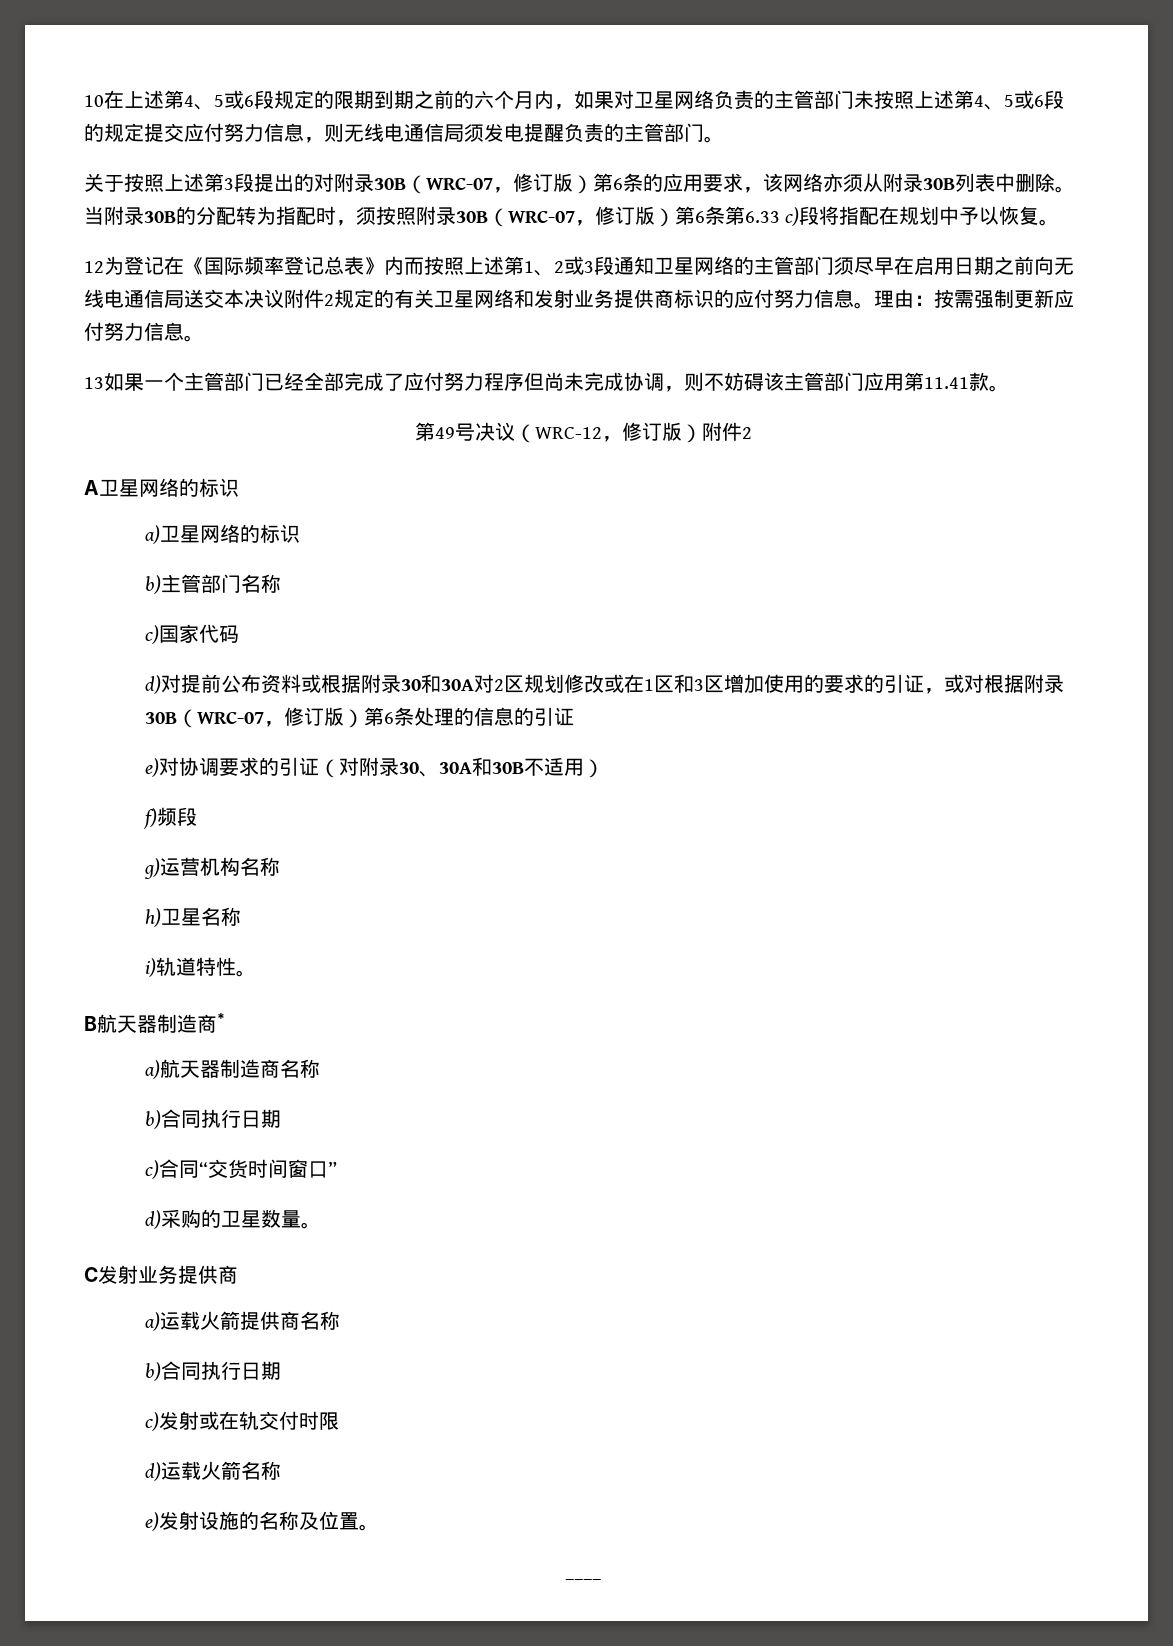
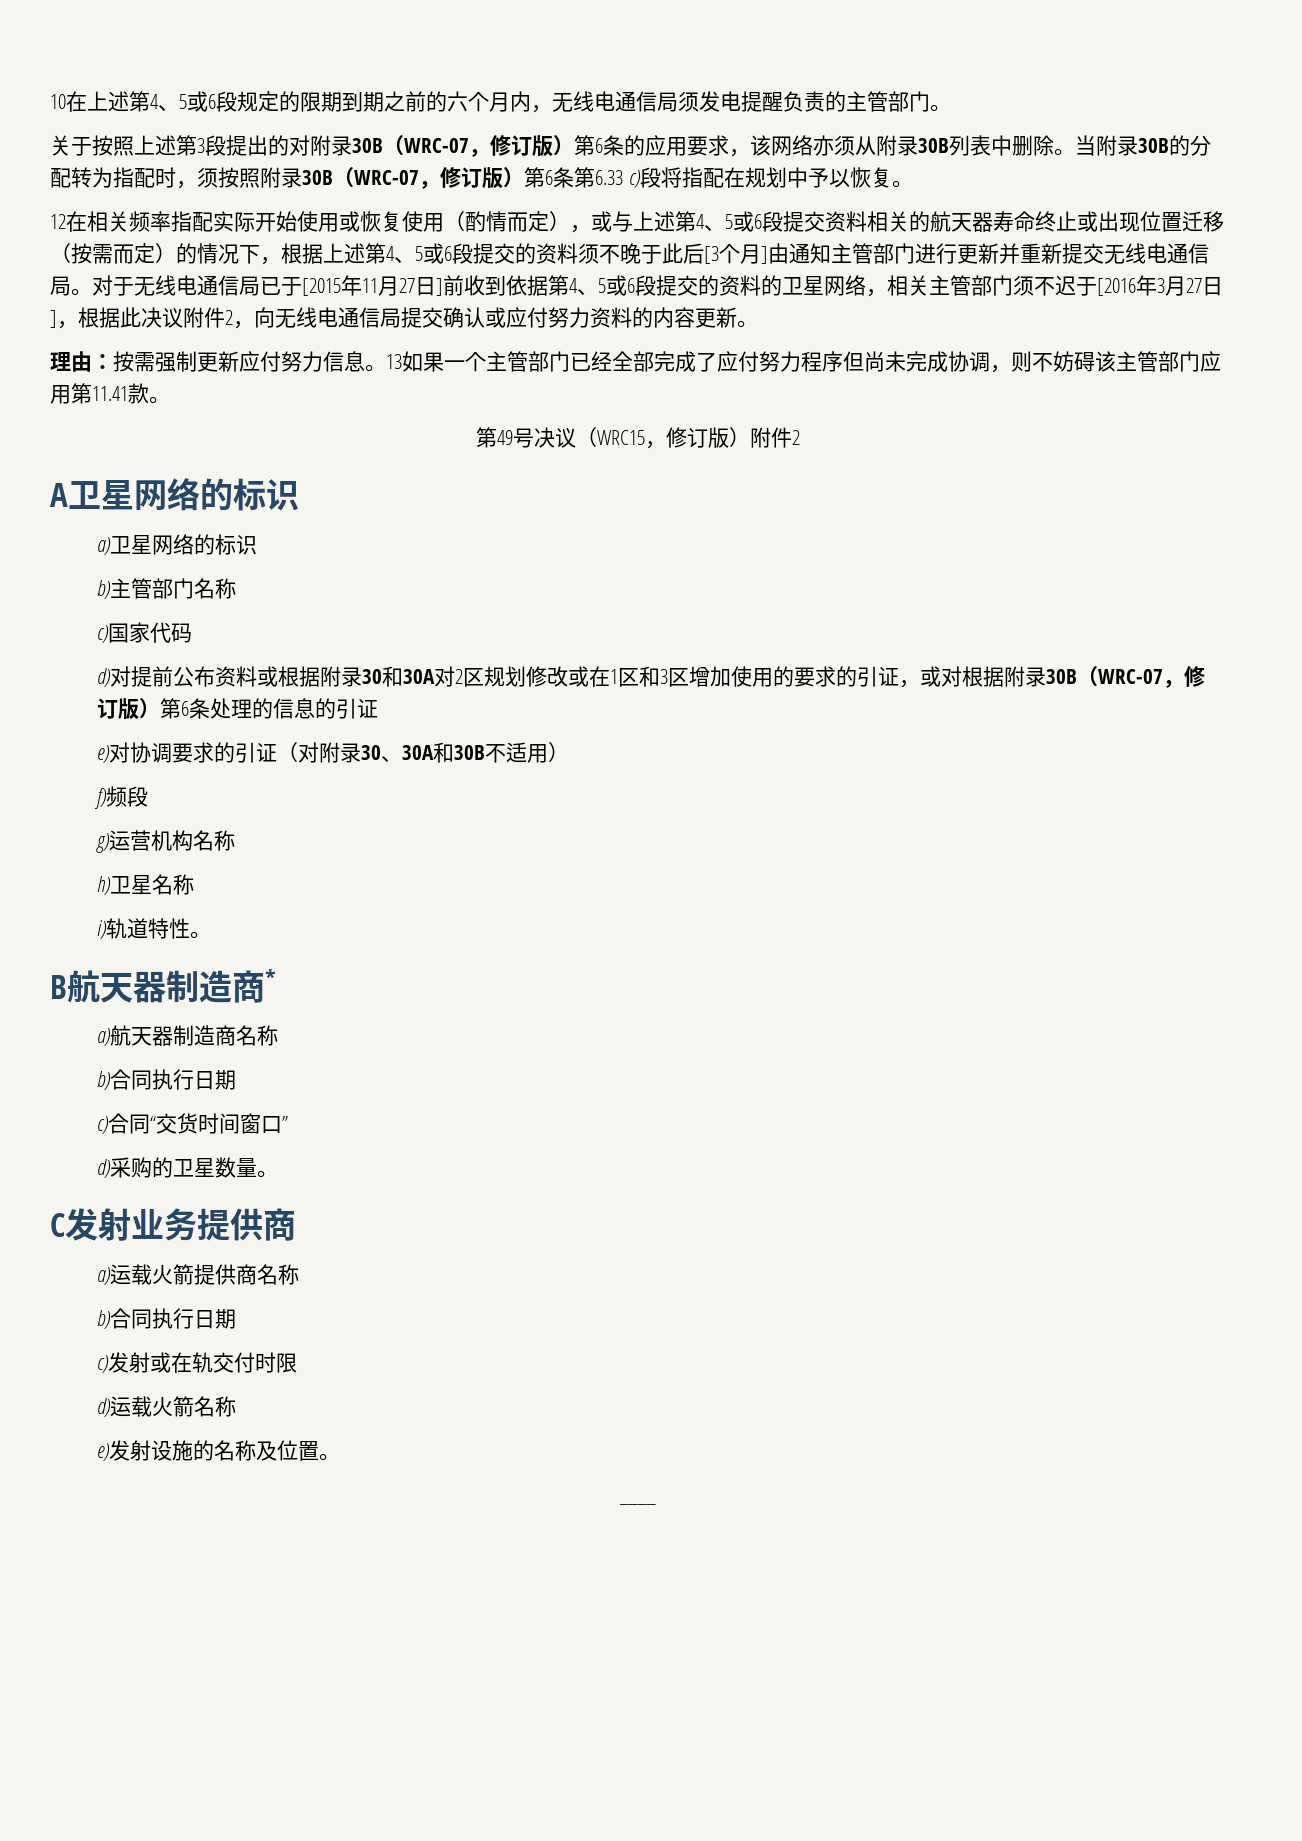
- 10在上述第4、5或6段规定的限期到期之前的六个月内，如果对卫星网络负责的主管部门未按照上述第4、5或6段的规定提交应付努力信息，则无线电通信局须发电提醒负责的主管部门。
+ 10在上述第4、5或6段规定的限期到期之前的六个月内，无线电通信局须发电提醒负责的主管部门。
- 12为登记在《国际频率登记总表》内而按照上述第1、2或3段通知卫星网络的主管部门须尽早在启用日期之前向无线电通信局送交本决议附件2规定的有关卫星网络和发射业务提供商标识的应付努力信息。理由：按需强制更新应付努力信息。
- 13如果一个主管部门已经全部完成了应付努力程序但尚未完成协调，则不妨碍该主管部门应用第11.41款。
+ 12在相关频率指配实际开始使用或恢复使用（酌情而定），或与上述第4、5或6段提交资料相关的航天器寿命终止或出现位置迁移（按需而定）的情况下，根据上述第4、5或6段提交的资料须不晚于此后[3个月]由通知主管部门进行更新并重新提交无线电通信局。对于无线电通信局已于[2015年11月27日]前收到依据第4、5或6段提交的资料的卫星网络，相关主管部门须不迟于[2016年3月27日]，根据此决议附件2，向无线电通信局提交确认或应付努力资料的内容更新。
+ 理由：按需强制更新应付努力信息。13如果一个主管部门已经全部完成了应付努力程序但尚未完成协调，则不妨碍该主管部门应用第11.41款。
- 第49号决议（WRC-12，修订版）附件2
+ 第49号决议（WRC15，修订版）附件2

